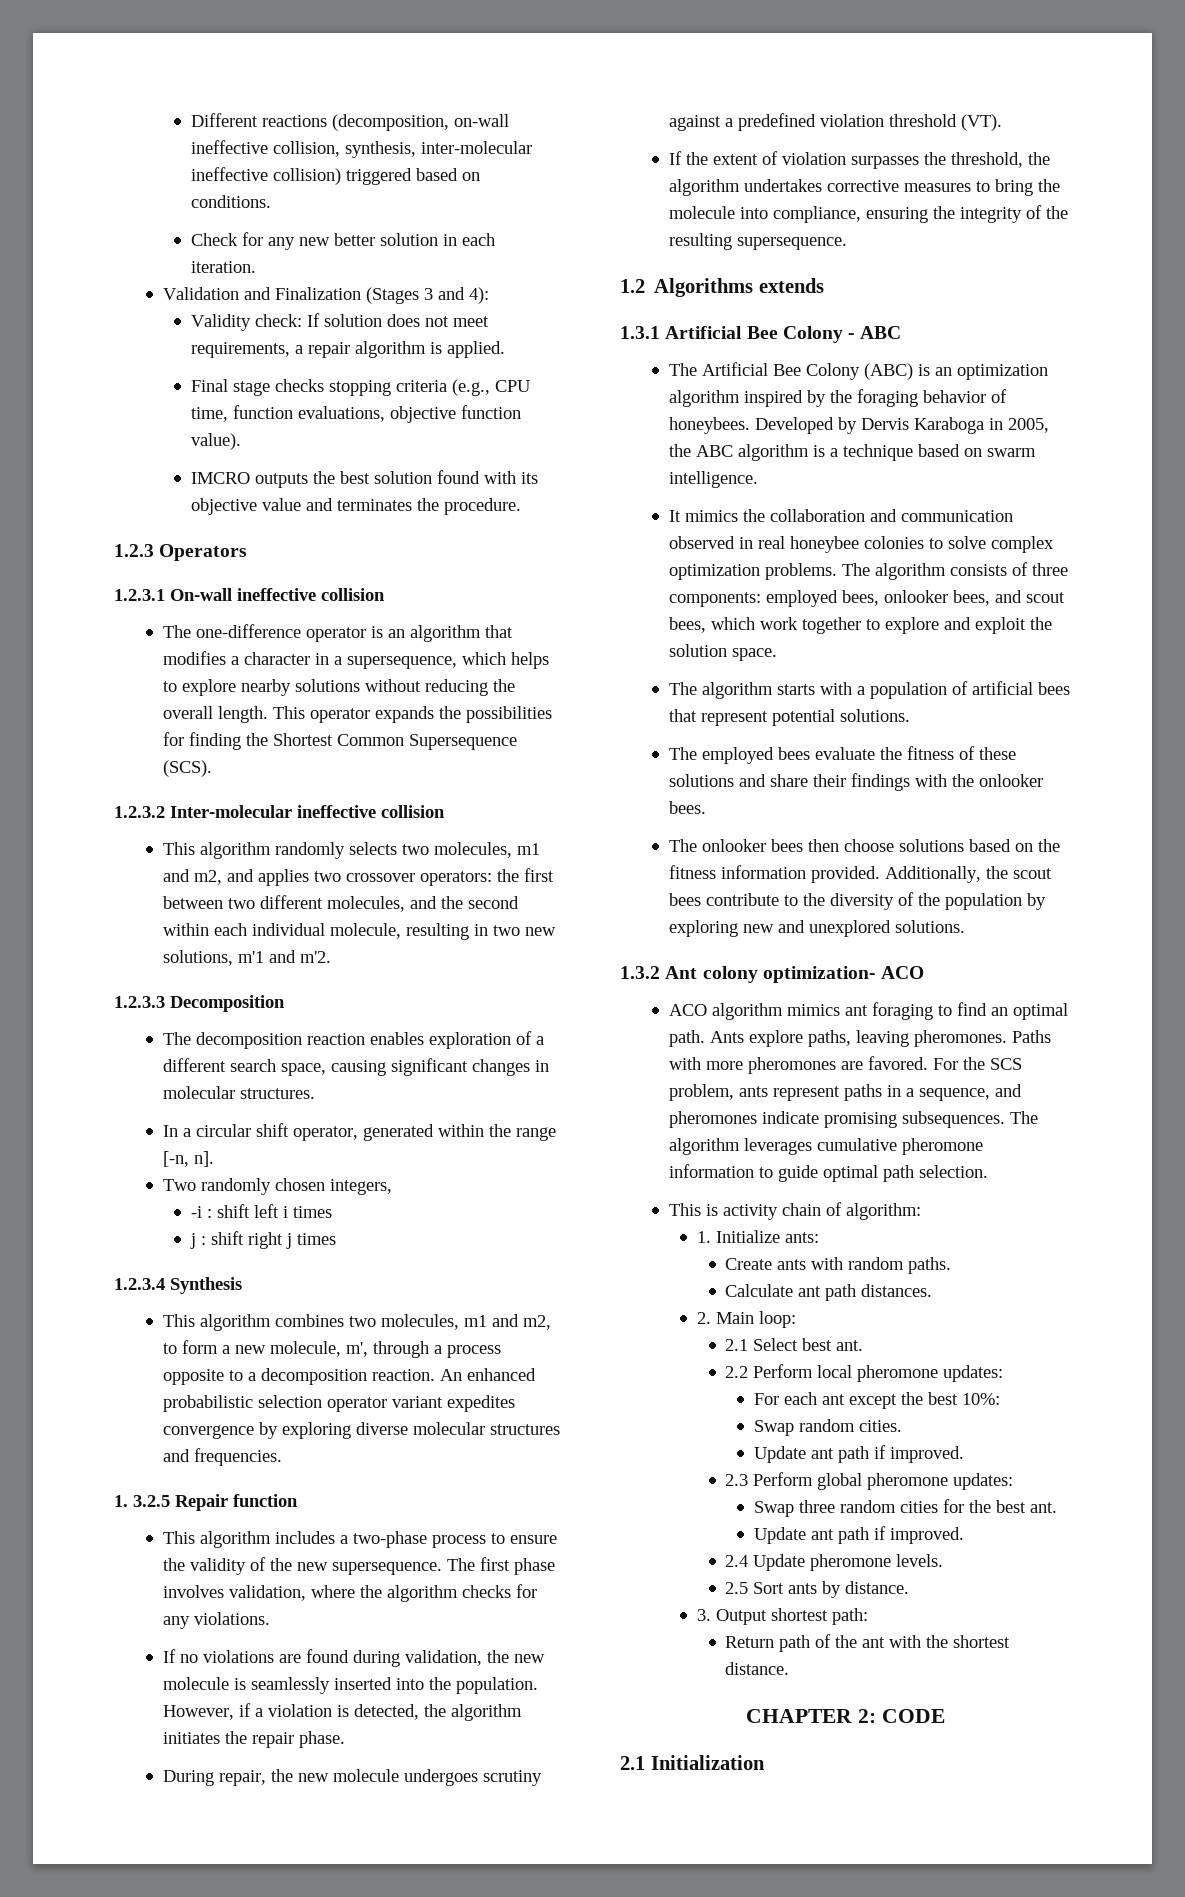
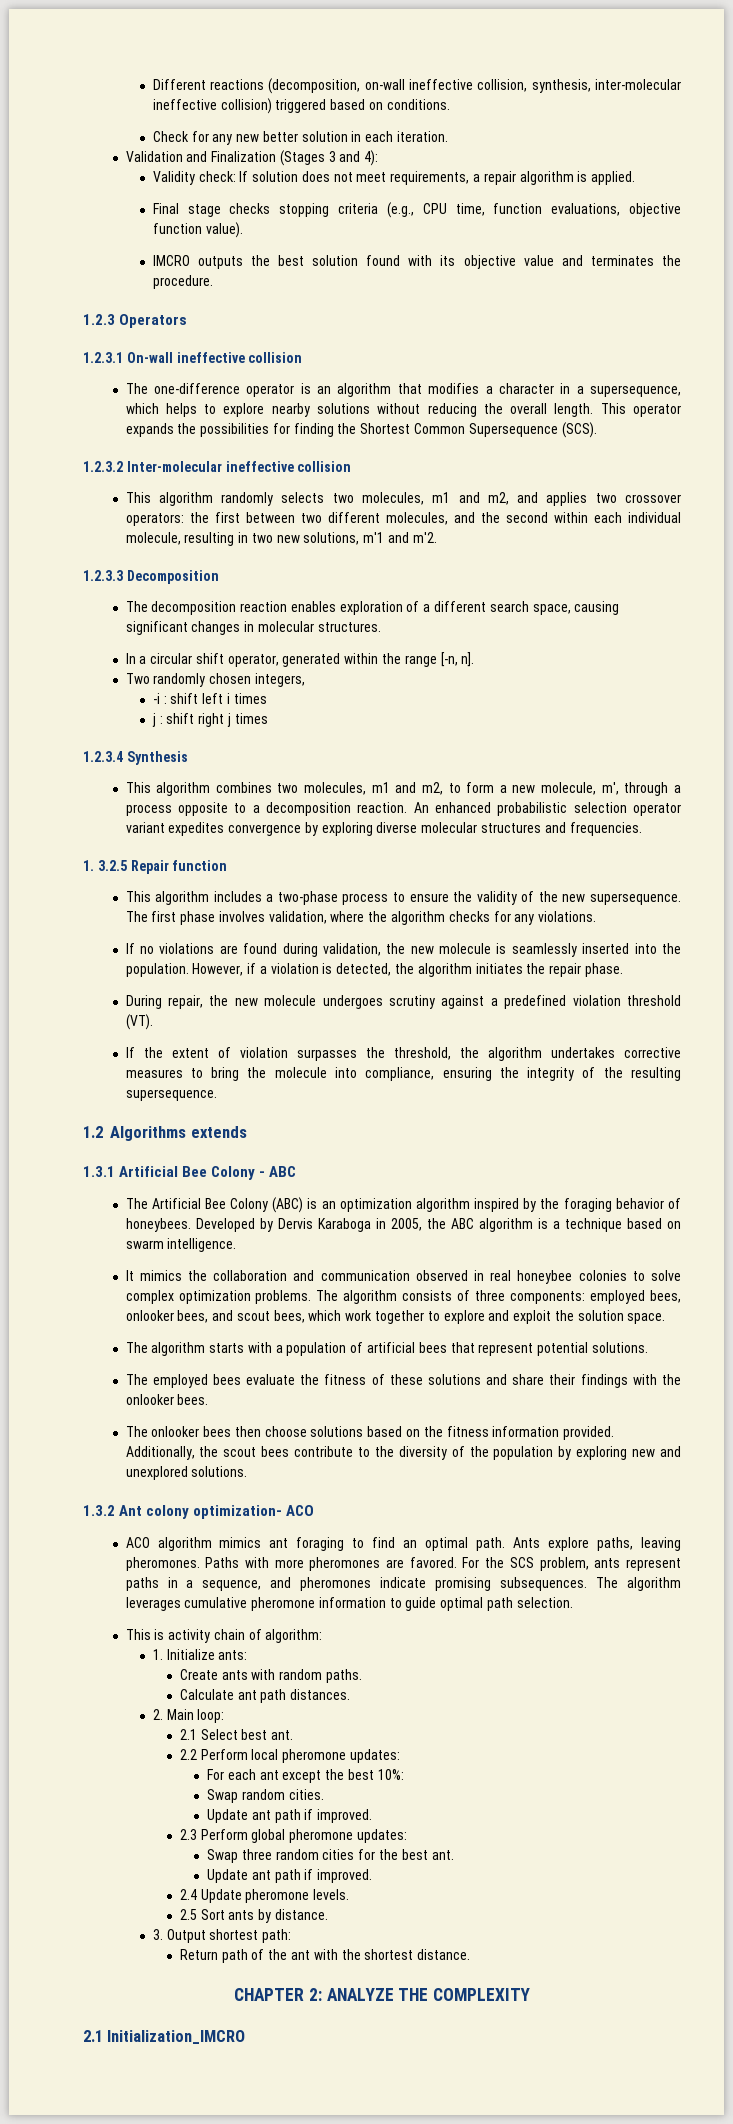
- CHAPTER 2: CODE
- 2.1 Initialization
+ CHAPTER 2: ANALYZE THE COMPLEXITY
+ 2.1 Initialization_IMCRO

